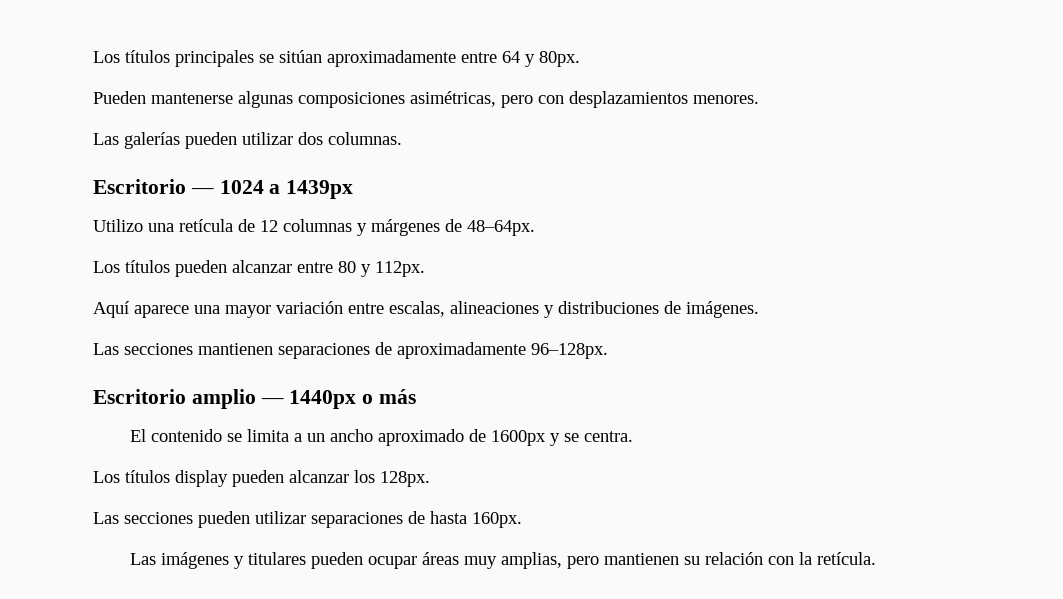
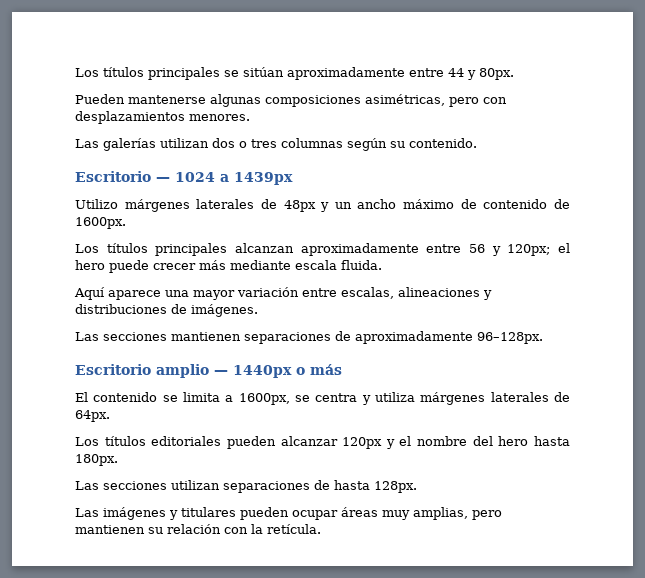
- Los títulos principales se sitúan aproximadamente entre 64 y 80px.
+ Los títulos principales se sitúan aproximadamente entre 44 y 80px.
- Las galerías pueden utilizar dos columnas.
+ Las galerías utilizan dos o tres columnas según su contenido.
- Utilizo una retícula de 12 columnas y márgenes de 48–64px.
- Los títulos pueden alcanzar entre 80 y 112px.
+ Utilizo márgenes laterales de 48px y un ancho máximo de contenido de 1600px.
+ Los títulos principales alcanzan aproximadamente entre 56 y 120px; el hero puede crecer más mediante escala fluida.
- El contenido se limita a un ancho aproximado de 1600px y se centra.
- Los títulos display pueden alcanzar los 128px.
- Las secciones pueden utilizar separaciones de hasta 160px.
+ El contenido se limita a 1600px, se centra y utiliza márgenes laterales de 64px.
+ Los títulos editoriales pueden alcanzar 120px y el nombre del hero hasta 180px.
+ Las secciones utilizan separaciones de hasta 128px.

